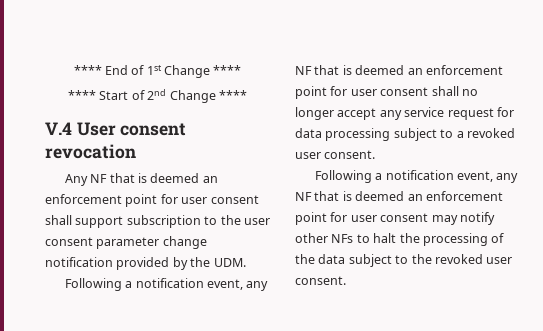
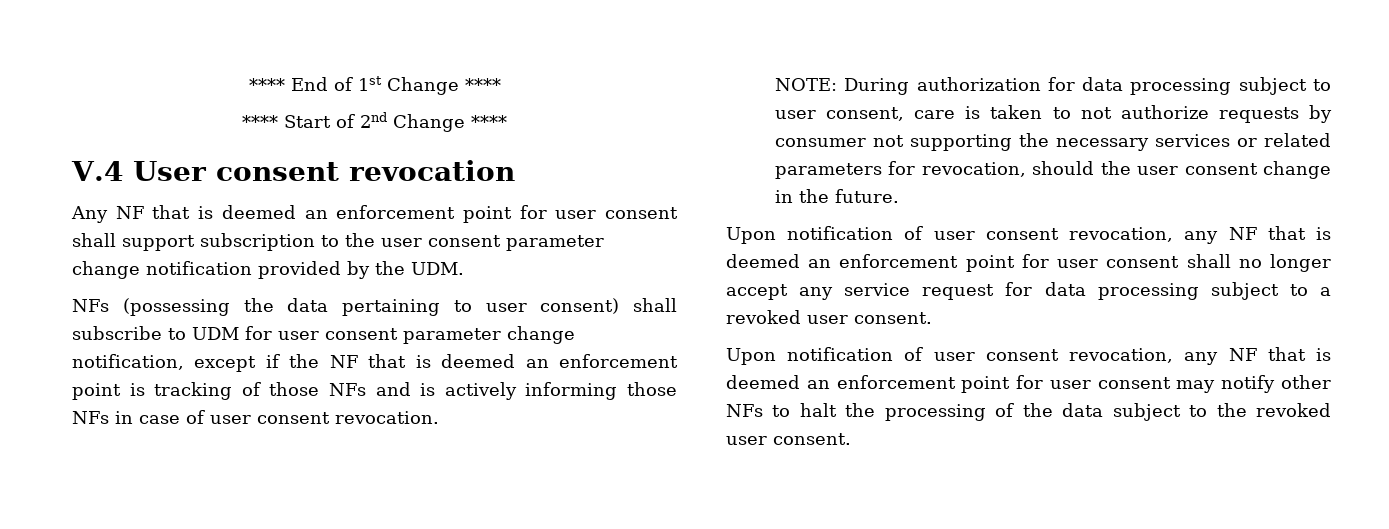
- Following a notification event, any NF that is deemed an enforcement point for user consent shall no longer accept any service request for data processing subject to a revoked user consent.
+ NFs (possessing the data pertaining to user consent) shall subscribe to UDM for user consent parameter change notification, except if the NF that is deemed an enforcement point is tracking of those NFs and is actively informing those NFs in case of user consent revocation.
+ NOTE: During authorization for data processing subject to user consent, care is taken to not authorize requests by consumer not supporting the necessary services or related parameters for revocation, should the user consent change in the future.
+ Upon notification of user consent revocation, any NF that is deemed an enforcement point for user consent shall no longer accept any service request for data processing subject to a revoked user consent.
- Following a notification event, any NF that is deemed an enforcement point for user consent may notify other NFs to halt the processing of the data subject to the revoked user consent.
+ Upon notification of user consent revocation, any NF that is deemed an enforcement point for user consent may notify other NFs to halt the processing of the data subject to the revoked user consent.

